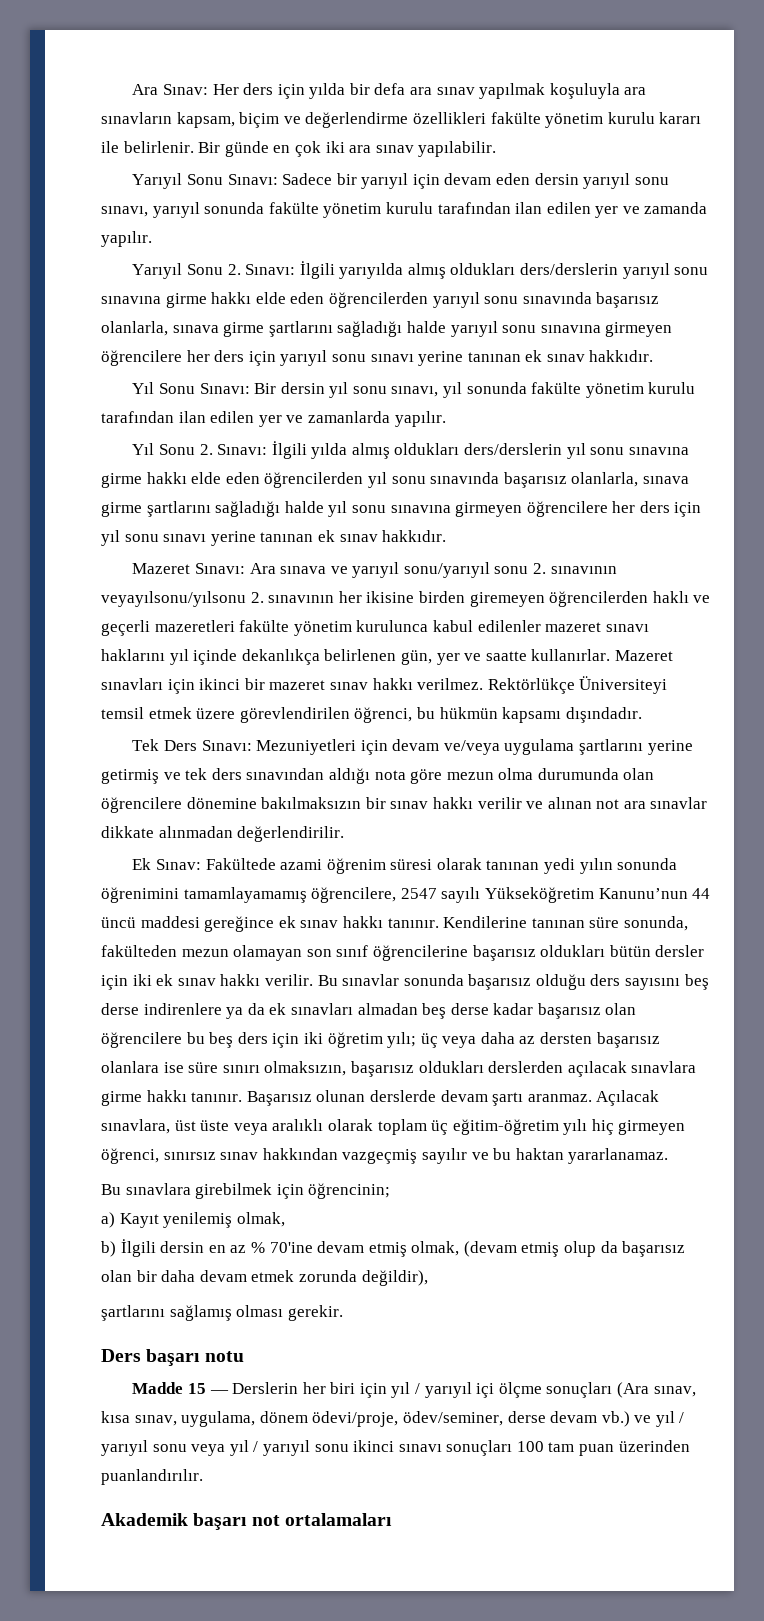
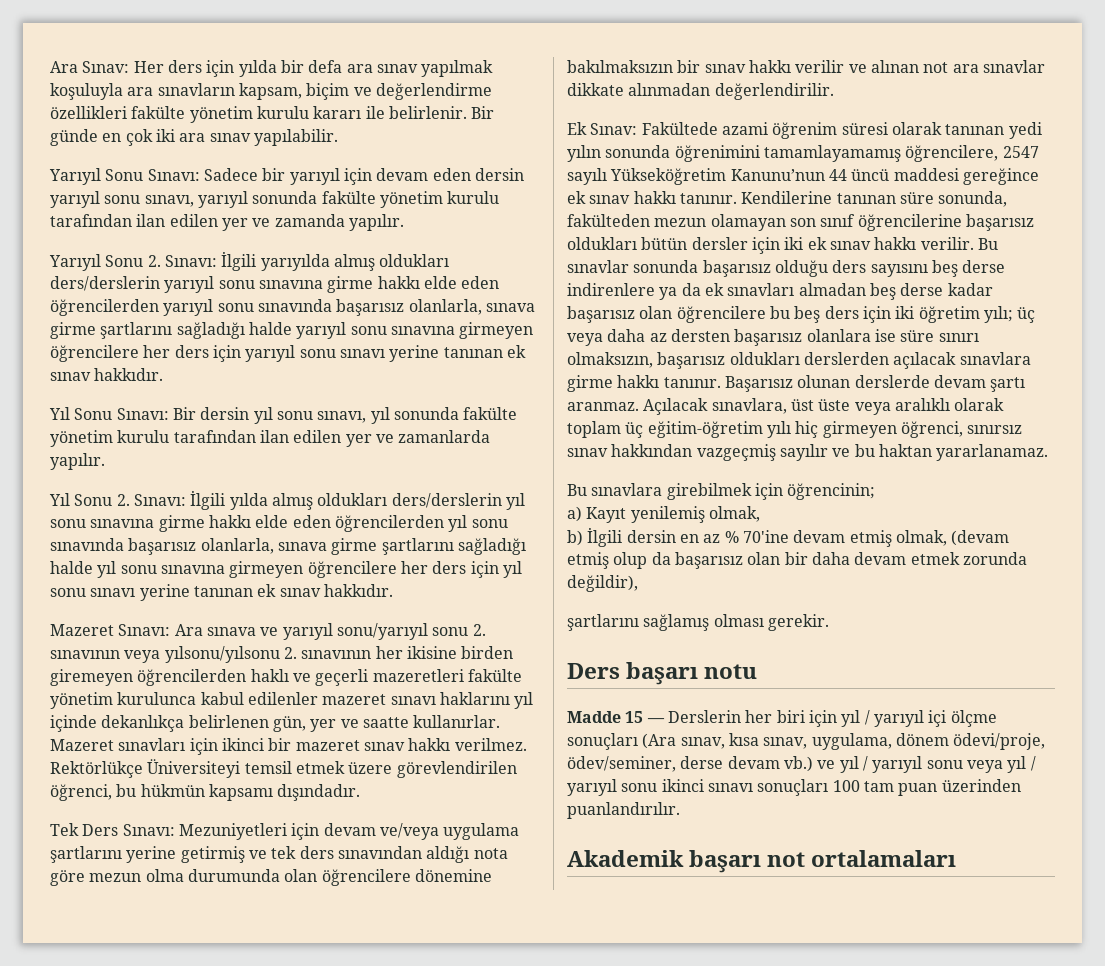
- Mazeret Sınavı: Ara sınava ve yarıyıl sonu/yarıyıl sonu 2. sınavının veyayılsonu/yılsonu 2. sınavının her ikisine birden giremeyen öğrencilerden haklı ve geçerli mazeretleri fakülte yönetim kurulunca kabul edilenler mazeret sınavı haklarını yıl içinde dekanlıkça belirlenen gün, yer ve saatte kullanırlar.
+ Mazeret Sınavı: Ara sınava ve yarıyıl sonu/yarıyıl sonu 2. sınavının veya yılsonu/yılsonu 2. sınavının her ikisine birden giremeyen öğrencilerden haklı ve geçerli mazeretleri fakülte yönetim kurulunca kabul edilenler mazeret sınavı haklarını yıl içinde dekanlıkça belirlenen gün, yer ve saatte kullanırlar.

